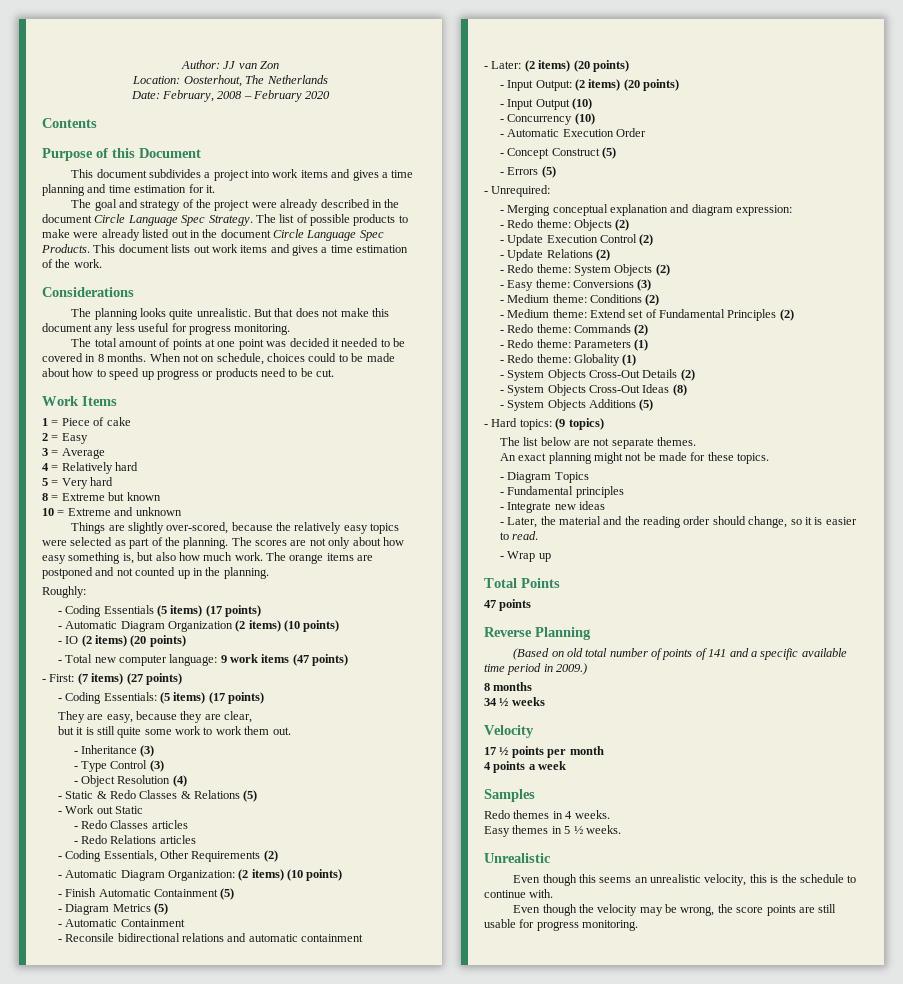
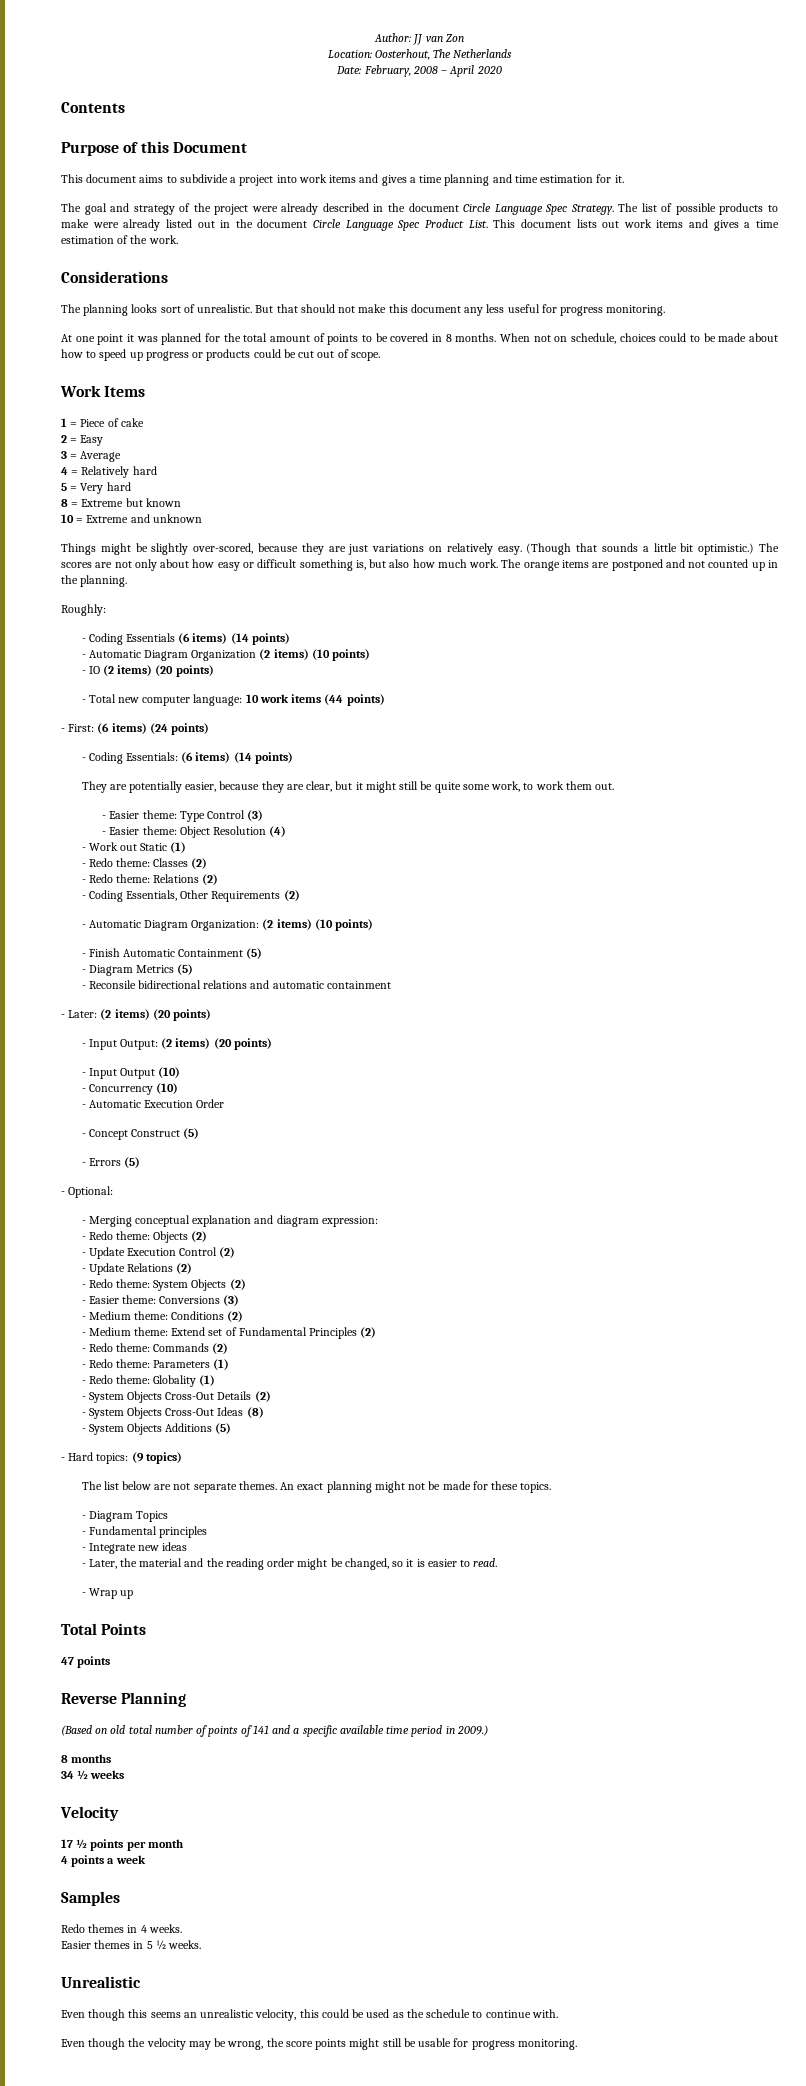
- Date: February, 2008 – February 2020
+ Date: February, 2008 – April 2020
- This document subdivides a project into work items and gives a time planning and time estimation for it.
+ This document aims to subdivide a project into work items and gives a time planning and time estimation for it.
- The list of possible products to make were already listed out in the document Circle Language Spec Products.
+ The list of possible products to make were already listed out in the document Circle Language Spec Product List.
- The planning looks quite unrealistic.
+ The planning looks sort of unrealistic.
- But that does not make this document any less useful for progress monitoring.
+ But that should not make this document any less useful for progress monitoring.
- The total amount of points at one point was decided it needed to be covered in 8 months.
+ At one point it was planned for the total amount of points to be covered in 8 months.
- When not on schedule, choices could to be made about how to speed up progress or products need to be cut.
+ When not on schedule, choices could to be made about how to speed up progress or products could be cut out of scope.
- Things are slightly over-scored, because the relatively easy topics were selected as part of the planning.
+ Things might be slightly over-scored, because they are just variations on relatively easy. (Though that sounds a little bit optimistic.)
- The scores are not only about how easy something is, but also how much work.
+ The scores are not only about how easy or difficult something is, but also how much work.
- - Coding Essentials (5 items) (17 points)
+ - Coding Essentials (6 items) (14 points)
- - Total new computer language: 9 work items (47 points)
+ - Total new computer language: 10 work items (44 points)
- - First: (7 items) (27 points)
+ - First: (6 items) (24 points)
- - Coding Essentials: (5 items) (17 points)
+ - Coding Essentials: (6 items) (14 points)
- They are easy, because they are clear,
- but it is still quite some work to work them out.
+ They are potentially easier, because they are clear, but it might still be quite some work, to work them out.
- - Inheritance (3)
- - Type Control (3)
+ - Easier theme: Type Control (3)
- - Object Resolution (4)
+ - Easier theme: Object Resolution (4)
- - Static & Redo Classes & Relations (5)
- - Work out Static
- - Redo Classes articles
- - Redo Relations articles
+ - Work out Static (1)
+ - Redo theme: Classes (2)
+ - Redo theme: Relations (2)
- - Automatic Containment
- - Unrequired:
+ - Optional:
- - Easy theme: Conversions (3)
+ - Easier theme: Conversions (3)
- The list below are not separate themes.
- An exact planning might not be made for these topics.
+ The list below are not separate themes. An exact planning might not be made for these topics.
- - Later, the material and the reading order should change, so it is easier to read.
+ - Later, the material and the reading order might be changed, so it is easier to read.
- Easy themes in 5 ½ weeks.
+ Easier themes in 5 ½ weeks.
- Even though this seems an unrealistic velocity, this is the schedule to continue with.
+ Even though this seems an unrealistic velocity, this could be used as the schedule to continue with.
- Even though the velocity may be wrong, the score points are still usable for progress monitoring.
+ Even though the velocity may be wrong, the score points might still be usable for progress monitoring.

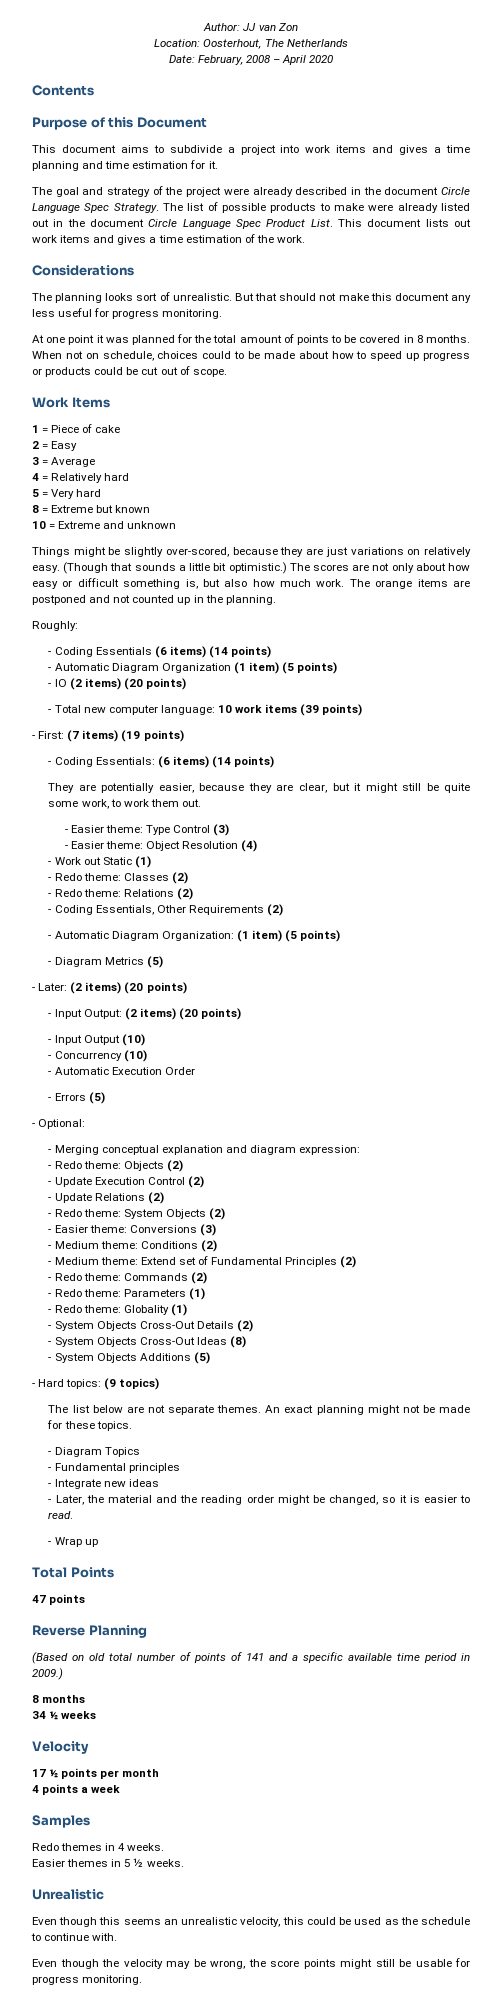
- - Automatic Diagram Organization (2 items) (10 points)
+ - Automatic Diagram Organization (1 item) (5 points)
- - Total new computer language: 10 work items (44 points)
+ - Total new computer language: 10 work items (39 points)
- - First: (6 items) (24 points)
+ - First: (7 items) (19 points)
- - Automatic Diagram Organization: (2 items) (10 points)
- - Finish Automatic Containment (5)
+ - Automatic Diagram Organization: (1 item) (5 points)
  - Diagram Metrics (5)
- - Reconsile bidirectional relations and automatic containment
- - Concept Construct (5)

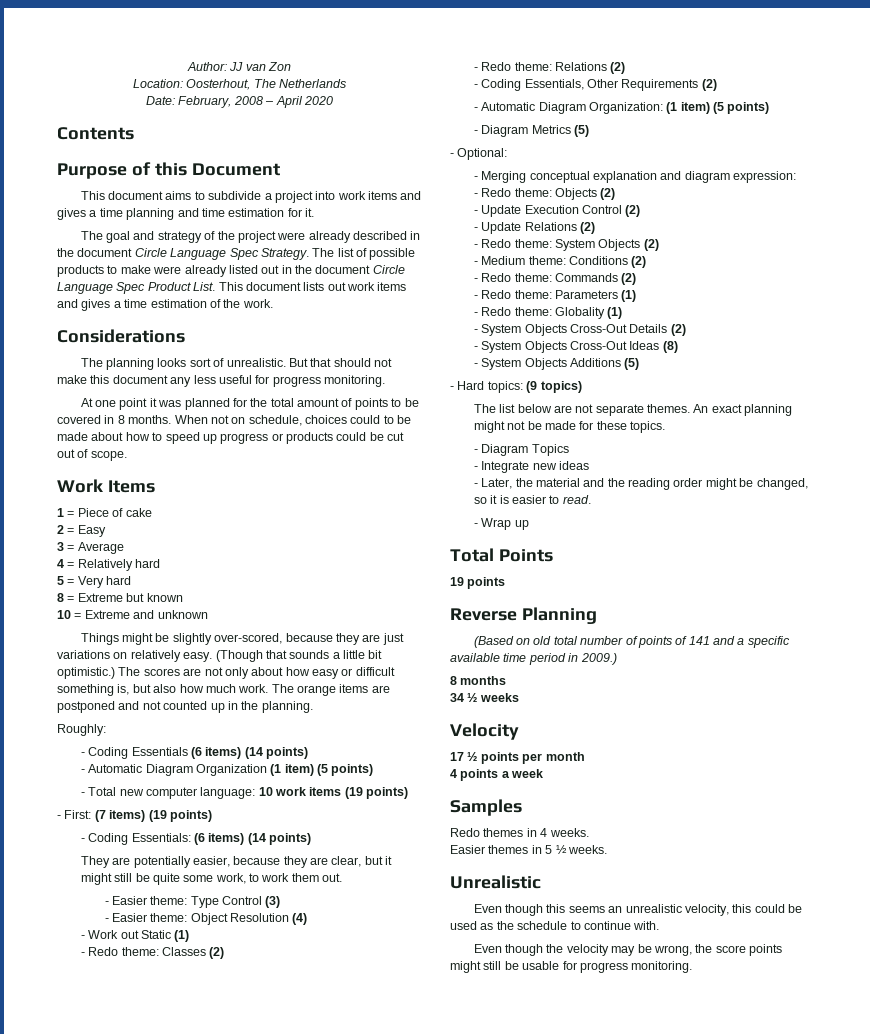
- - IO (2 items) (20 points)
- - Total new computer language: 10 work items (39 points)
+ - Total new computer language: 10 work items (19 points)
- - Later: (2 items) (20 points)
- - Input Output: (2 items) (20 points)
- - Input Output (10)
- - Concurrency (10)
- - Automatic Execution Order
- - Errors (5)
- - Easier theme: Conversions (3)
- - Medium theme: Extend set of Fundamental Principles (2)
- - Fundamental principles
- 47 points
+ 19 points

